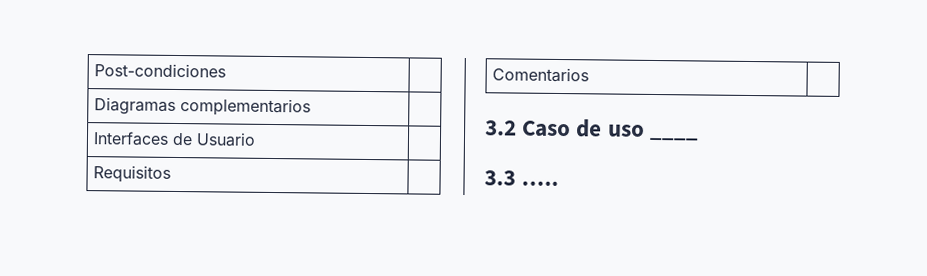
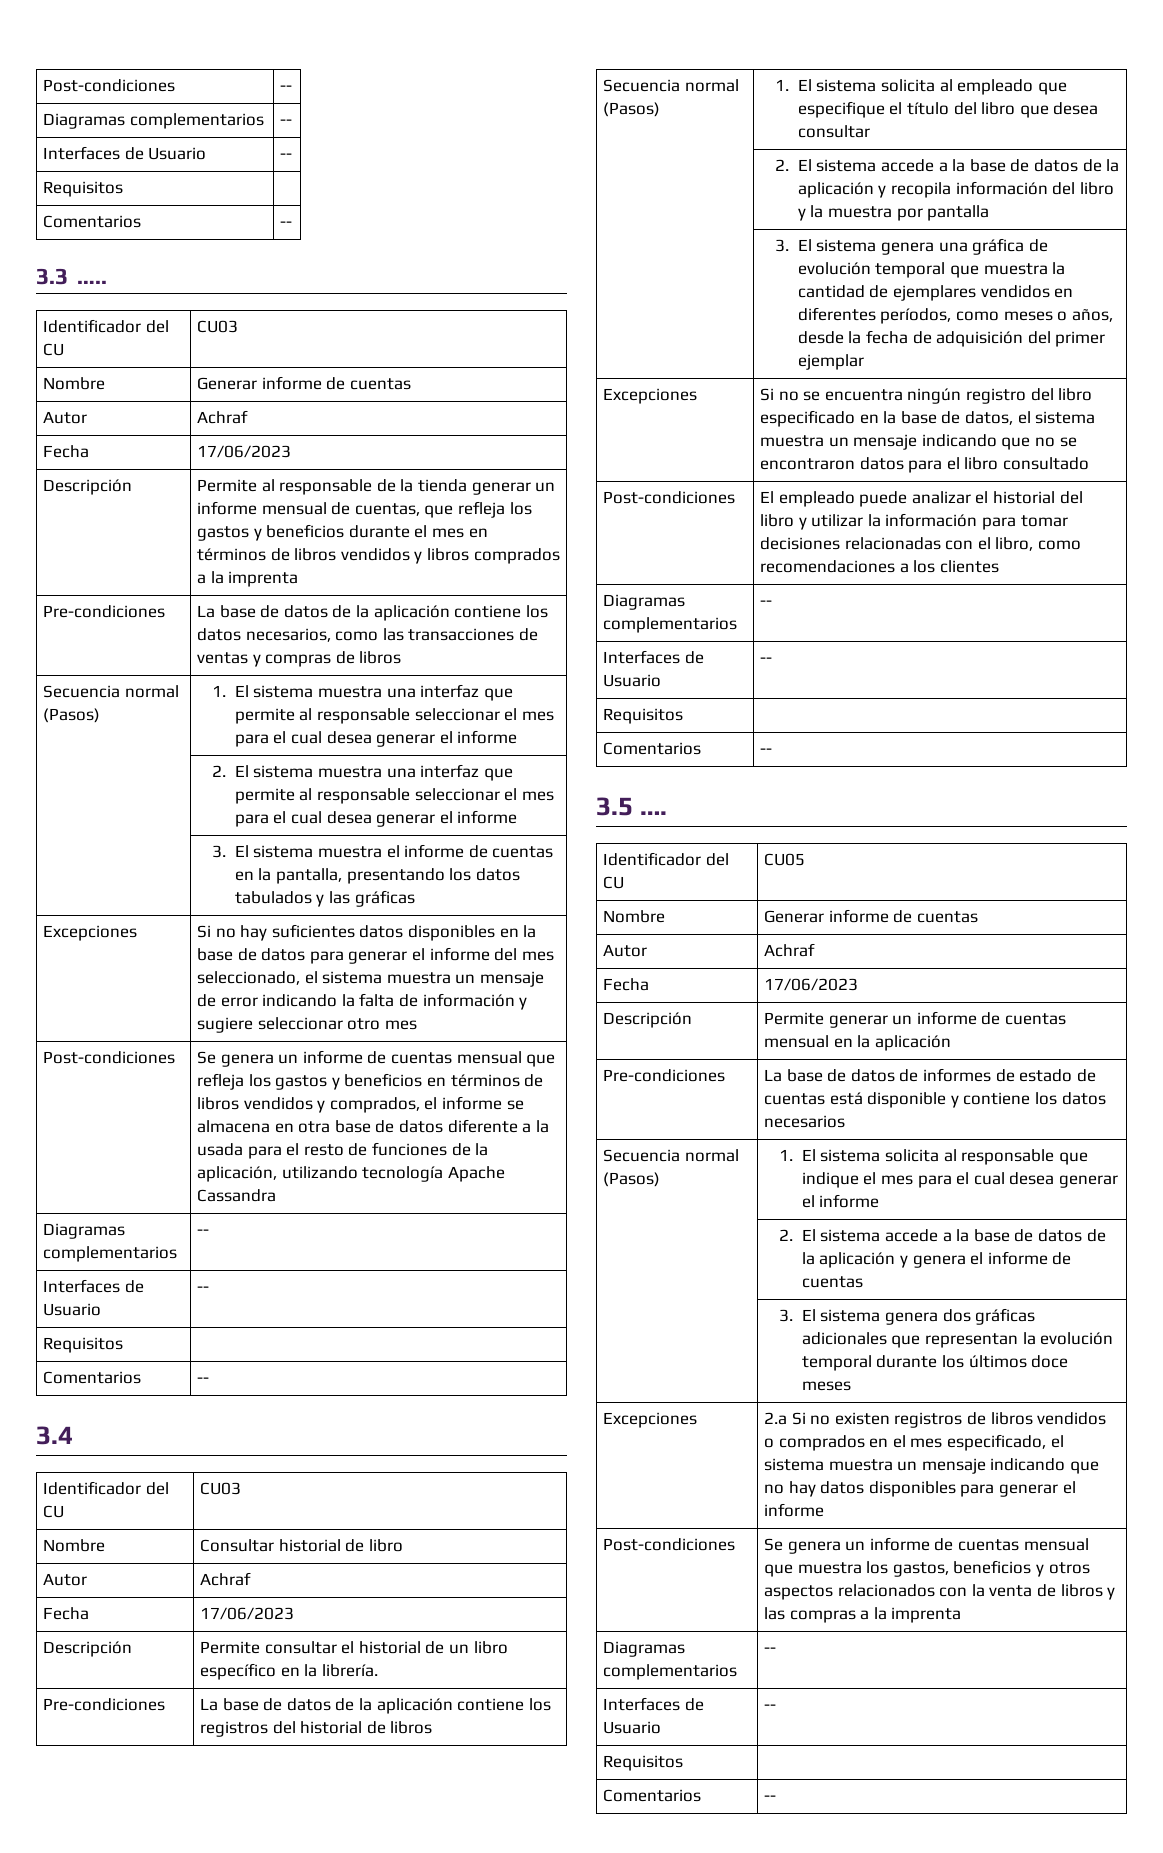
- Post-condiciones |
- Diagramas complementarios |
- Interfaces de Usuario |
+ Post-condiciones | --
+ Diagramas complementarios | --
+ Interfaces de Usuario | --
  Requisitos |
- Comentarios |
- 3.2 Caso de uso ____
+ Comentarios | --
  3.3 …..
+ Identificador del CU | CU03
+ Nombre | Generar informe de cuentas
+ Autor | Achraf
+ Fecha | 17/06/2023
+ Descripción | Permite al responsable de la tienda generar un informe mensual de cuentas, que refleja los gastos y beneficios durante el mes en términos de libros vendidos y libros comprados a la imprenta
+ Pre-condiciones | La base de datos de la aplicación contiene los datos necesarios, como las transacciones de ventas y compras de libros
+ Secuencia normal (Pasos) | 1. El sistema muestra una interfaz que permite al responsable seleccionar el mes para el cual desea generar el informe
+ | 2. El sistema muestra una interfaz que permite al responsable seleccionar el mes para el cual desea generar el informe
+ | 3. El sistema muestra el informe de cuentas en la pantalla, presentando los datos tabulados y las gráficas
+ Excepciones | Si no hay suficientes datos disponibles en la base de datos para generar el informe del mes seleccionado, el sistema muestra un mensaje de error indicando la falta de información y sugiere seleccionar otro mes
+ Post-condiciones | Se genera un informe de cuentas mensual que refleja los gastos y beneficios en términos de libros vendidos y comprados, el informe se almacena en otra base de datos diferente a la usada para el resto de funciones de la aplicación, utilizando tecnología Apache Cassandra
+ Diagramas complementarios | --
+ Interfaces de Usuario | --
+ Requisitos |
+ Comentarios | --
+ 3.4
+ Identificador del CU | CU03
+ Nombre | Consultar historial de libro
+ Autor | Achraf
+ Fecha | 17/06/2023
+ Descripción | Permite consultar el historial de un libro específico en la librería.
+ Pre-condiciones | La base de datos de la aplicación contiene los registros del historial de libros
+ Secuencia normal (Pasos) | 1. El sistema solicita al empleado que especifique el título del libro que desea consultar
+ | 2. El sistema accede a la base de datos de la aplicación y recopila información del libro y la muestra por pantalla
+ | 3. El sistema genera una gráfica de evolución temporal que muestra la cantidad de ejemplares vendidos en diferentes períodos, como meses o años, desde la fecha de adquisición del primer ejemplar
+ Excepciones | Si no se encuentra ningún registro del libro especificado en la base de datos, el sistema muestra un mensaje indicando que no se encontraron datos para el libro consultado
+ Post-condiciones | El empleado puede analizar el historial del libro y utilizar la información para tomar decisiones relacionadas con el libro, como recomendaciones a los clientes
+ Diagramas complementarios | --
+ Interfaces de Usuario | --
+ Requisitos |
+ Comentarios | --
+ 3.5 ….
+ Identificador del CU | CU05
+ Nombre | Generar informe de cuentas
+ Autor | Achraf
+ Fecha | 17/06/2023
+ Descripción | Permite generar un informe de cuentas mensual en la aplicación
+ Pre-condiciones | La base de datos de informes de estado de cuentas está disponible y contiene los datos necesarios
+ Secuencia normal (Pasos) | 1. El sistema solicita al responsable que indique el mes para el cual desea generar el informe
+ | 2. El sistema accede a la base de datos de la aplicación y genera el informe de cuentas
+ | 3. El sistema genera dos gráficas adicionales que representan la evolución temporal durante los últimos doce meses
+ Excepciones | 2.a Si no existen registros de libros vendidos o comprados en el mes especificado, el sistema muestra un mensaje indicando que no hay datos disponibles para generar el informe
+ Post-condiciones | Se genera un informe de cuentas mensual que muestra los gastos, beneficios y otros aspectos relacionados con la venta de libros y las compras a la imprenta
+ Diagramas complementarios | --
+ Interfaces de Usuario | --
+ Requisitos |
+ Comentarios | --

